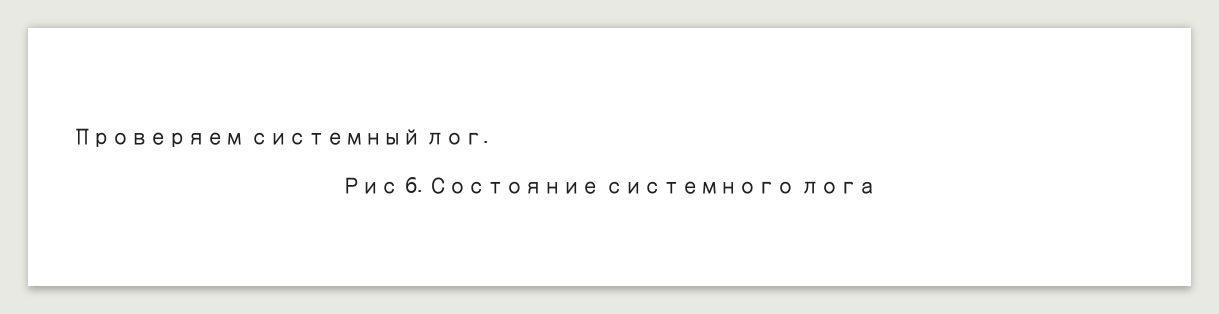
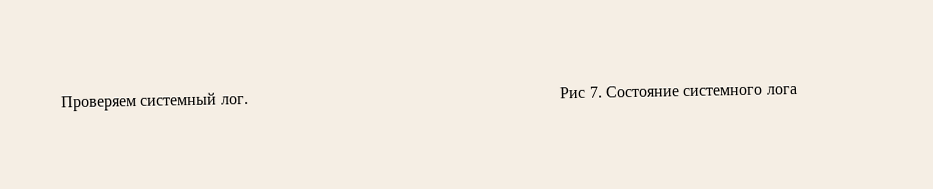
- Рис 6. Состояние системного лога
+ Рис 7. Состояние системного лога

